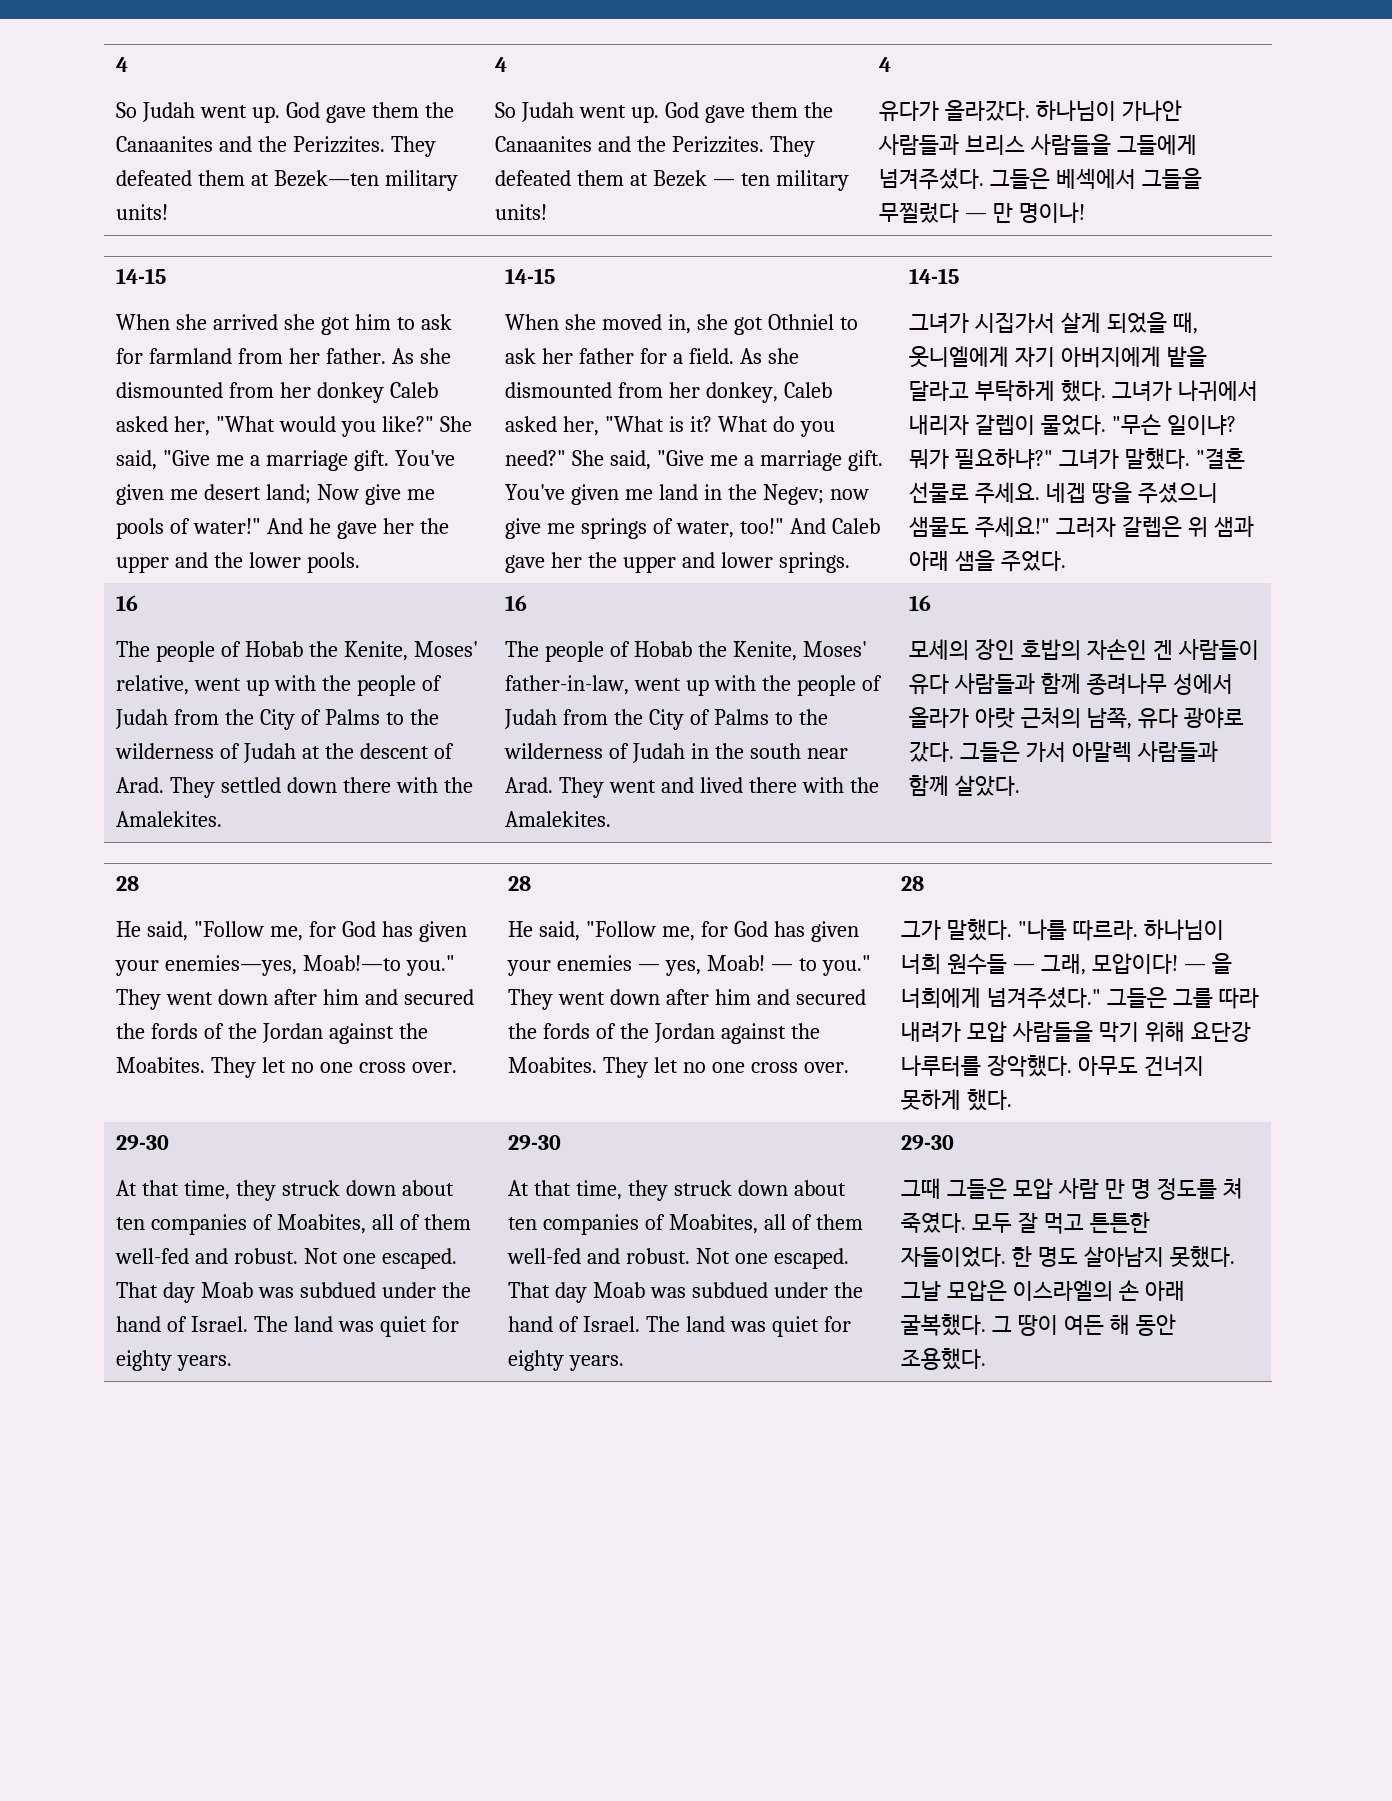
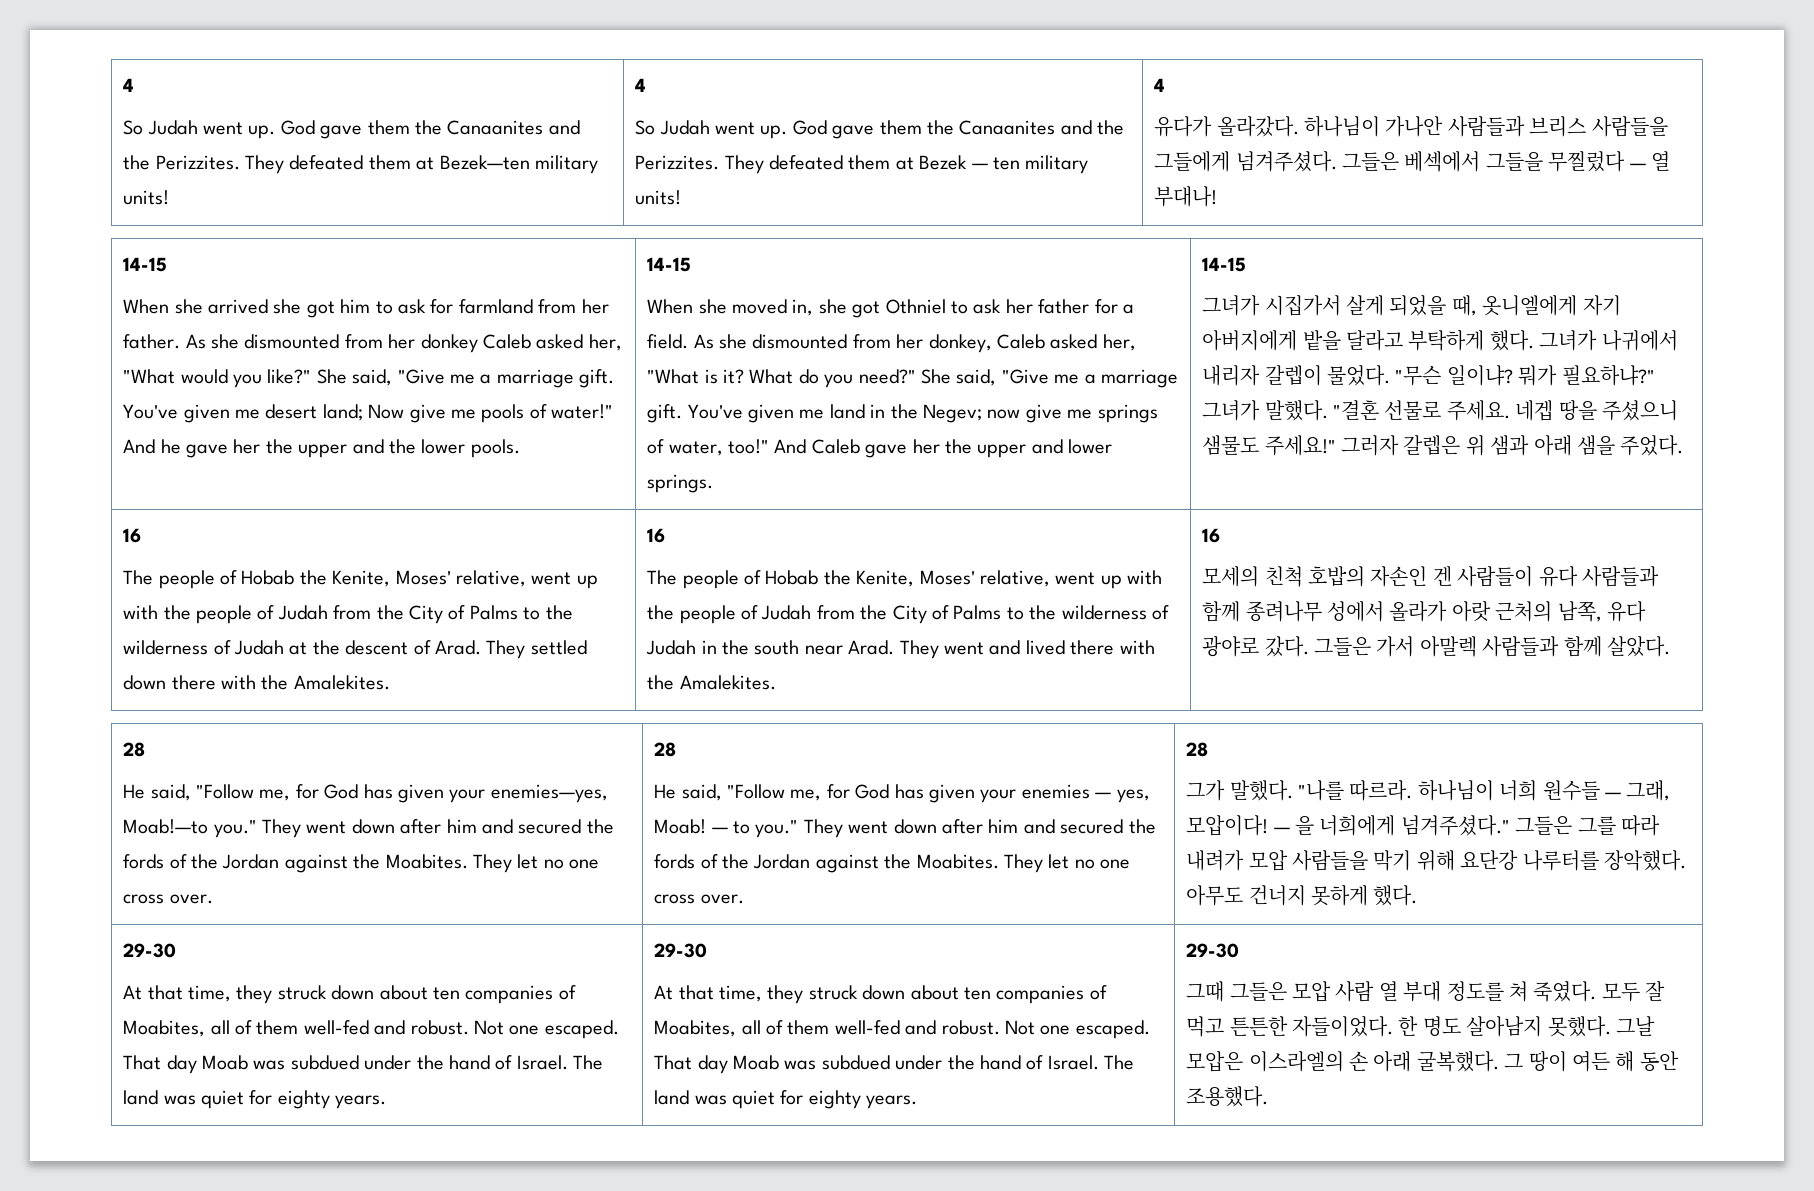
- 그들은 베섹에서 그들을 무찔렀다 — 만 명이나!
+ 그들은 베섹에서 그들을 무찔렀다 — 열 부대나!
- The people of Hobab the Kenite, Moses' father-in-law, went up with the people of Judah from the City of Palms to the wilderness of Judah in the south near Arad.
+ The people of Hobab the Kenite, Moses' relative, went up with the people of Judah from the City of Palms to the wilderness of Judah in the south near Arad.
- 모세의 장인 호밥의 자손인 겐 사람들이 유다 사람들과 함께 종려나무 성에서 올라가 아랏 근처의 남쪽, 유다 광야로 갔다.
+ 모세의 친척 호밥의 자손인 겐 사람들이 유다 사람들과 함께 종려나무 성에서 올라가 아랏 근처의 남쪽, 유다 광야로 갔다.
- 그때 그들은 모압 사람 만 명 정도를 쳐 죽였다.
+ 그때 그들은 모압 사람 열 부대 정도를 쳐 죽였다.

